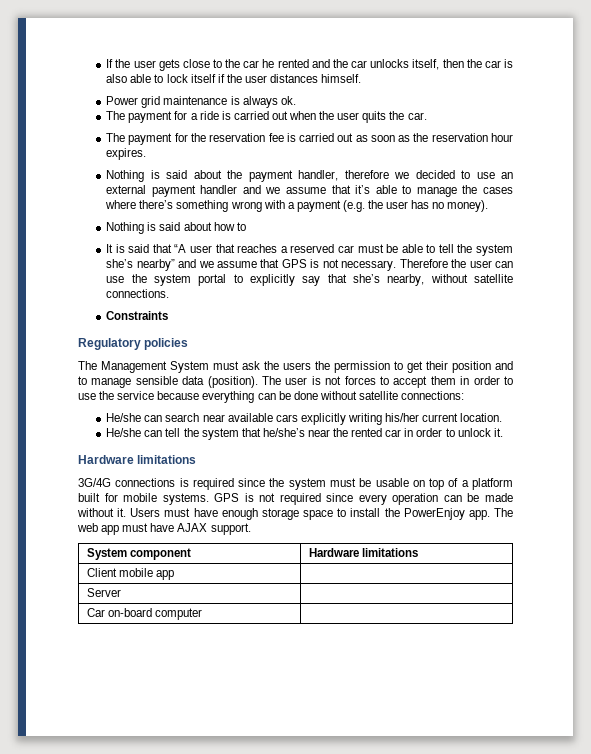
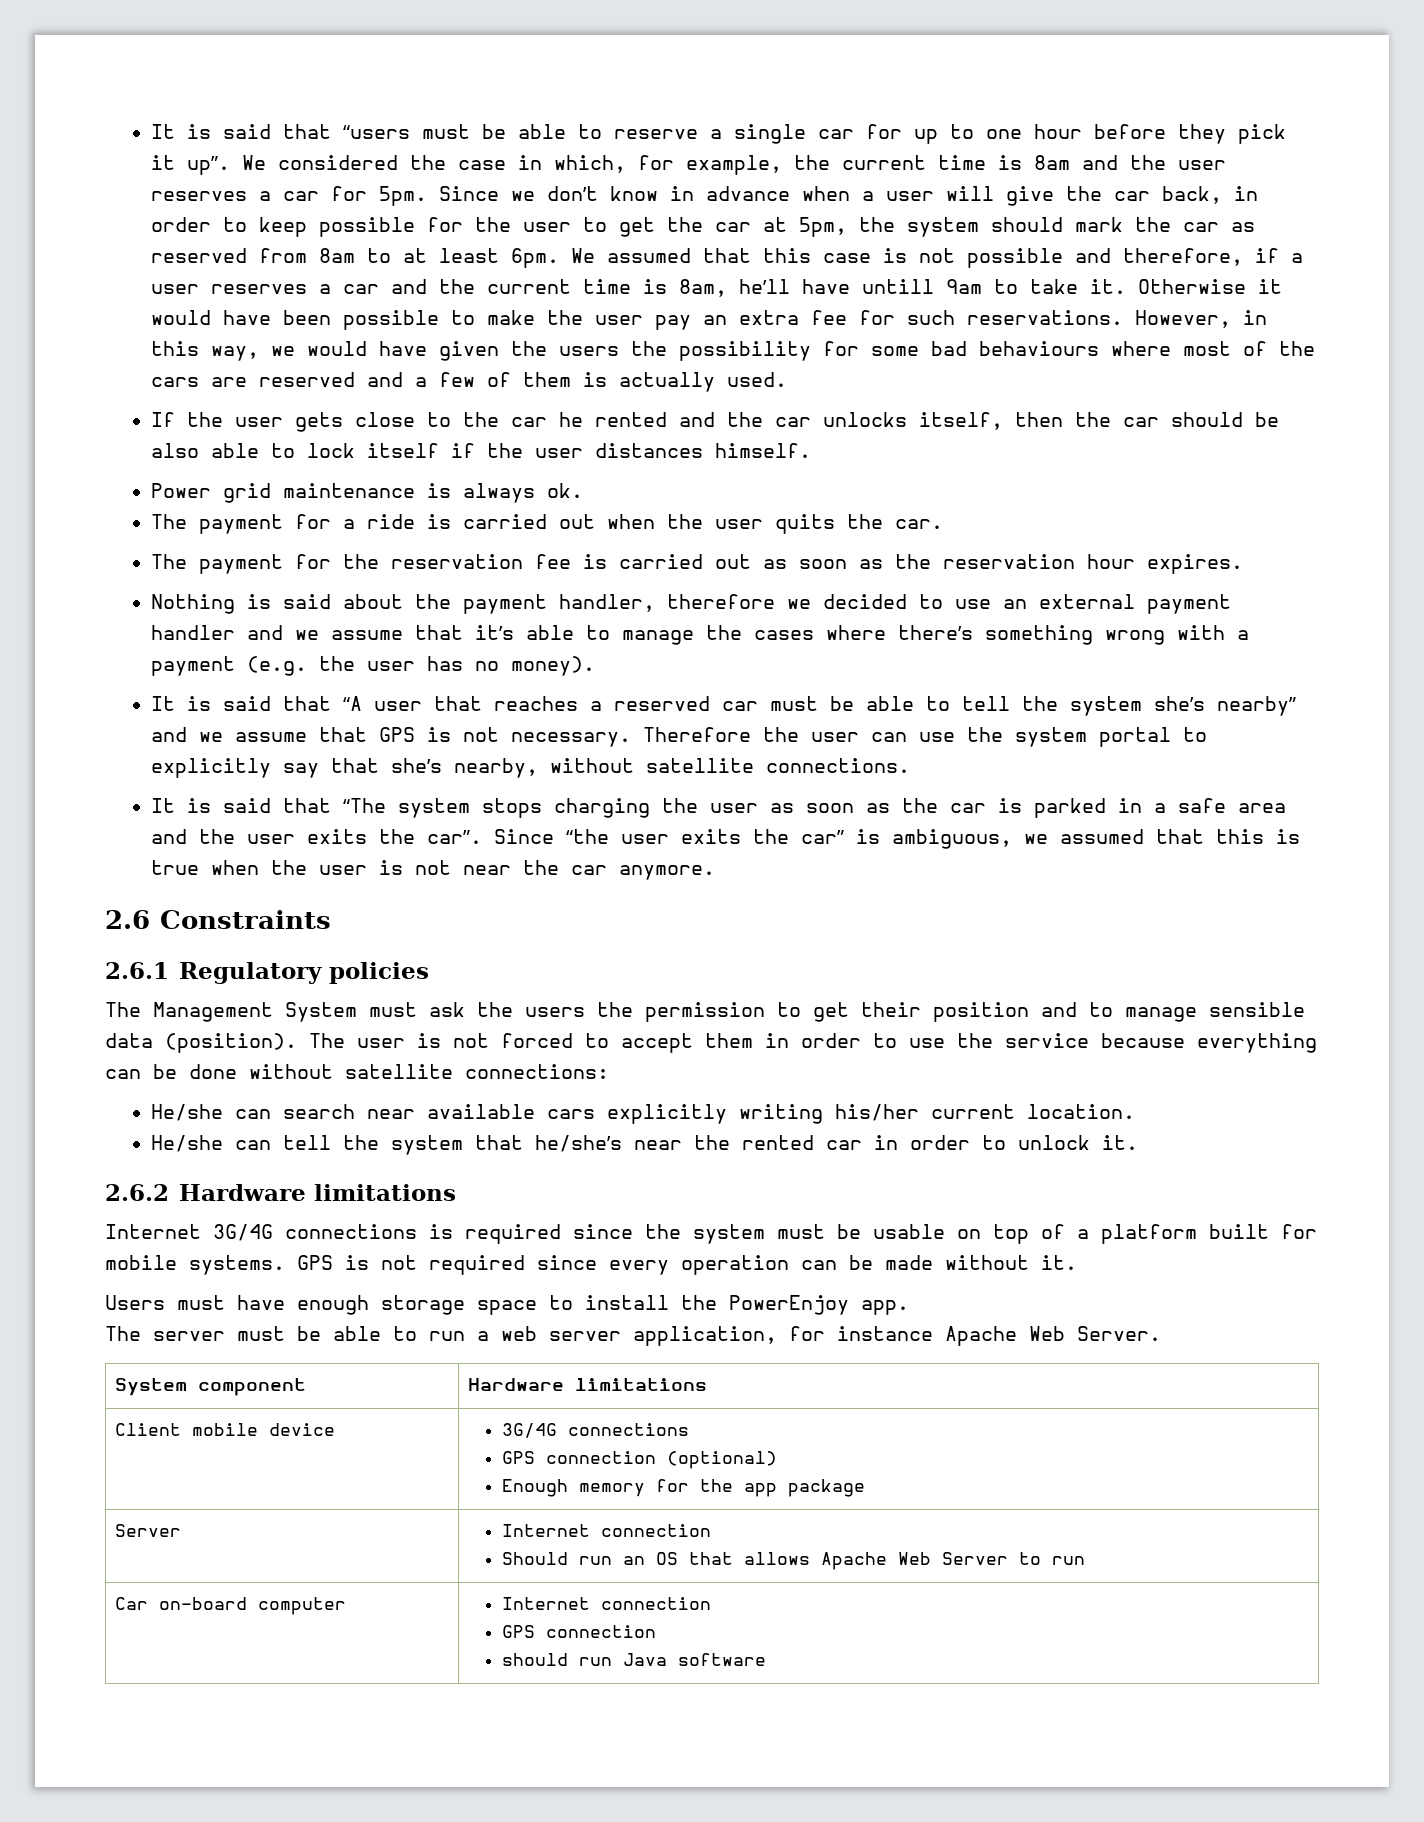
+ It is said that “users must be able to reserve a single car for up to one hour before they pick it up”. We considered the case in which, for example, the current time is 8am and the user reserves a car for 5pm. Since we don’t know in advance when a user will give the car back, in order to keep possible for the user to get the car at 5pm, the system should mark the car as reserved from 8am to at least 6pm. We assumed that this case is not possible and therefore, if a user reserves a car and the current time is 8am, he’ll have untill 9am to take it. Otherwise it would have been possible to make the user pay an extra fee for such reservations. However, in this way, we would have given the users the possibility for some bad behaviours where most of the cars are reserved and a few of them is actually used.
- If the user gets close to the car he rented and the car unlocks itself, then the car is also able to lock itself if the user distances himself.
+ If the user gets close to the car he rented and the car unlocks itself, then the car should be also able to lock itself if the user distances himself.
- Nothing is said about how to
- Constraints
+ It is said that “The system stops charging the user as soon as the car is parked in a safe area and the user exits the car”. Since “the user exits the car” is ambiguous, we assumed that this is true when the user is not near the car anymore.
+ 2.6 Constraints
- Regulatory policies
+ 2.6.1 Regulatory policies
- The user is not forces to accept them in order to use the service because everything can be done without satellite connections:
+ The user is not forced to accept them in order to use the service because everything can be done without satellite connections:
  He/she can tell the system that he/she’s near the rented car in order to unlock it.
- Hardware limitations
- 3G/4G connections is required since the system must be usable on top of a platform built for mobile systems.
+ 2.6.2 Hardware limitations
+ Internet 3G/4G connections is required since the system must be usable on top of a platform built for mobile systems.
- GPS is not required since every operation can be made without it. Users must have enough storage space to install the PowerEnjoy app. The web app must have AJAX support.
+ GPS is not required since every operation can be made without it.
+ Users must have enough storage space to install the PowerEnjoy app.
+ The server must be able to run a web server application, for instance Apache Web Server.
- Client mobile app |
+ Client mobile device | 3G/4G connections
+ GPS connection (optional)
+ Enough memory for the app package
- Server |
- Car on-board computer |
+ Server | Internet connection
+ Should run an OS that allows Apache Web Server to run
+ Car on-board computer | Internet connection
+ GPS connection
+ should run Java software

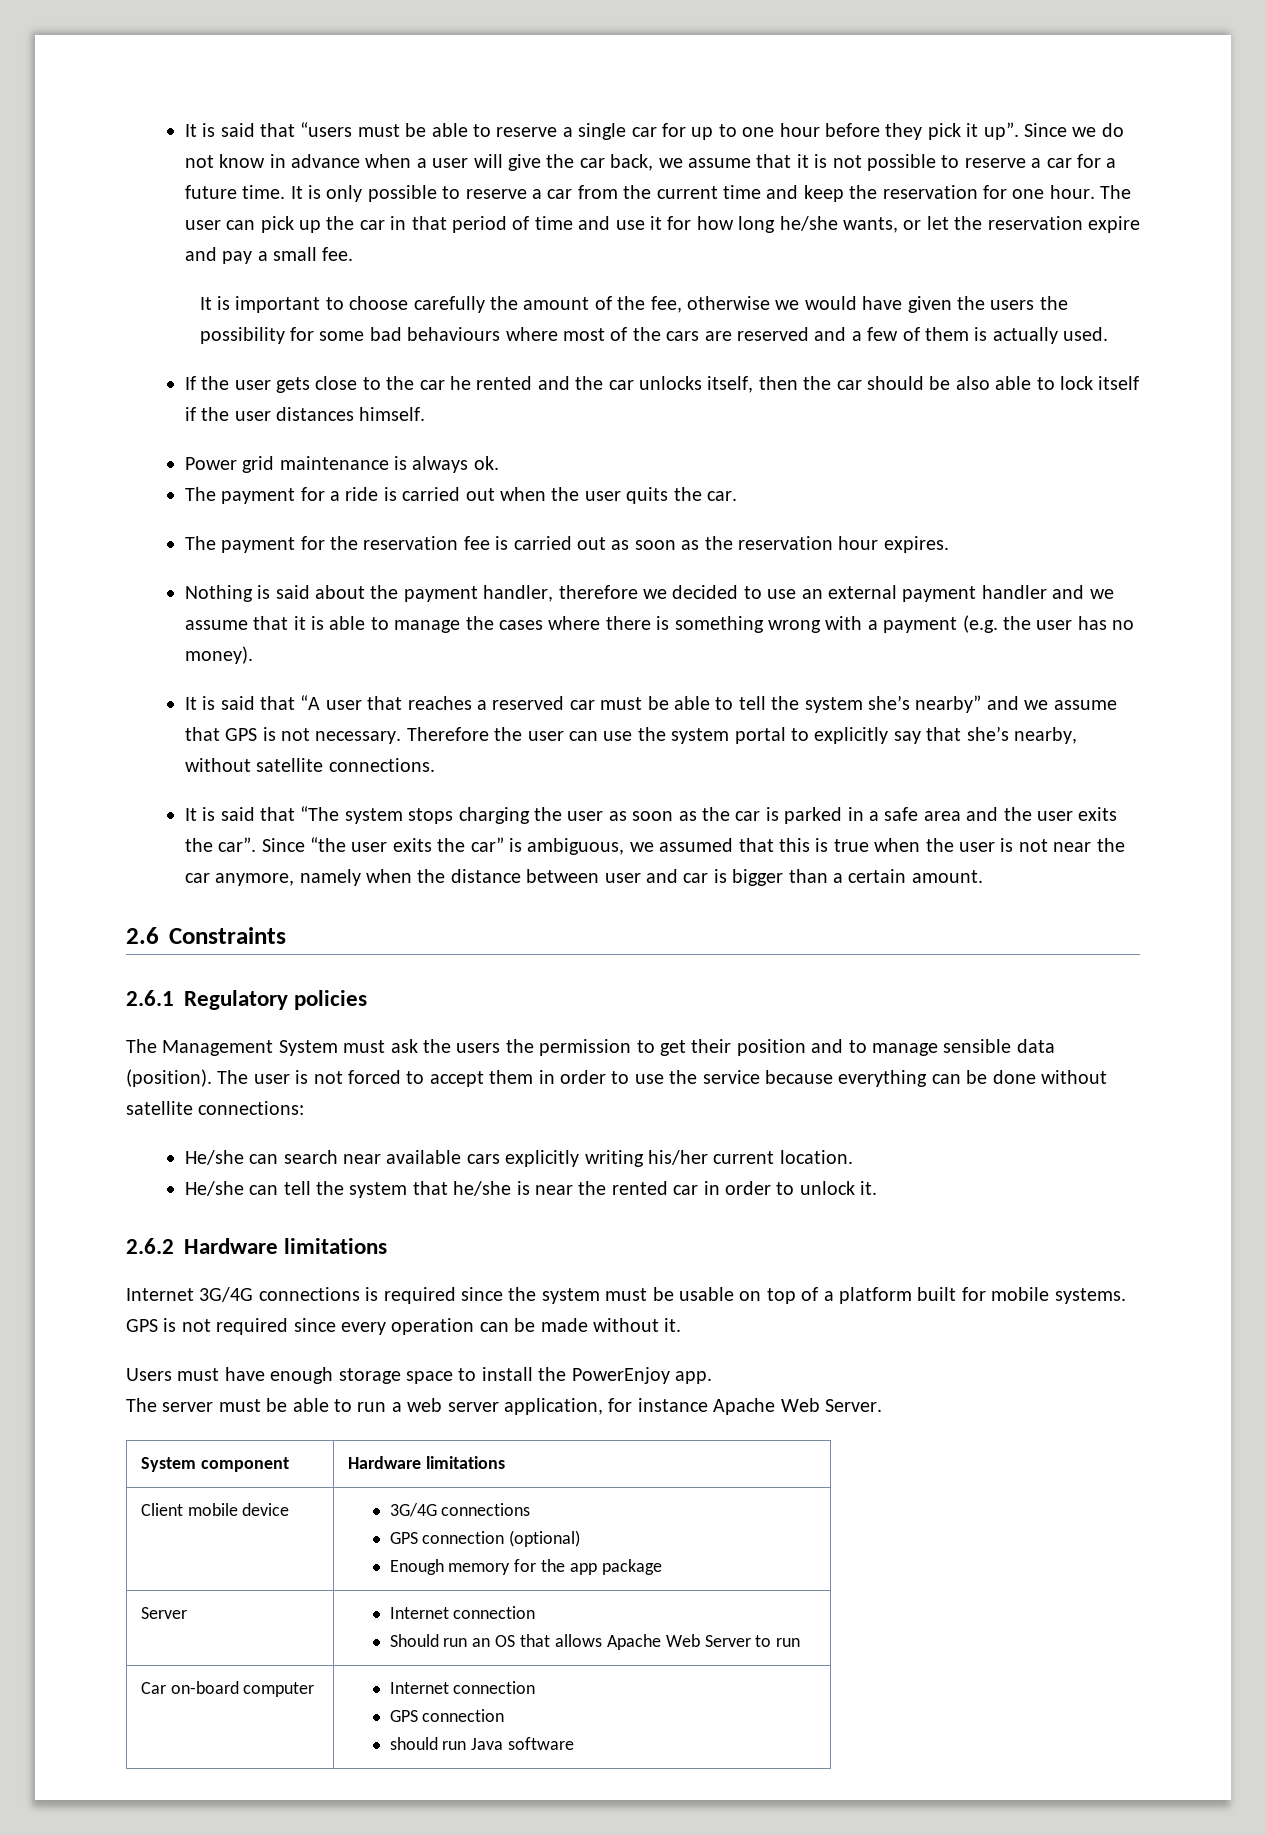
- We considered the case in which, for example, the current time is 8am and the user reserves a car for 5pm. Since we don’t know in advance when a user will give the car back, in order to keep possible for the user to get the car at 5pm, the system should mark the car as reserved from 8am to at least 6pm. We assumed that this case is not possible and therefore, if a user reserves a car and the current time is 8am, he’ll have untill 9am to take it. Otherwise it would have been possible to make the user pay an extra fee for such reservations. However, in this way, we would have given the users the possibility for some bad behaviours where most of the cars are reserved and a few of them is actually used.
+ Since we do not know in advance when a user will give the car back, we assume that it is not possible to reserve a car for a future time. It is only possible to reserve a car from the current time and keep the reservation for one hour. The user can pick up the car in that period of time and use it for how long he/she wants, or let the reservation expire and pay a small fee.
+ It is important to choose carefully the amount of the fee, otherwise we would have given the users the possibility for some bad behaviours where most of the cars are reserved and a few of them is actually used.
- Nothing is said about the payment handler, therefore we decided to use an external payment handler and we assume that it’s able to manage the cases where there’s something wrong with a payment (e.g. the user has no money).
+ Nothing is said about the payment handler, therefore we decided to use an external payment handler and we assume that it is able to manage the cases where there is something wrong with a payment (e.g. the user has no money).
- Since “the user exits the car” is ambiguous, we assumed that this is true when the user is not near the car anymore.
+ Since “the user exits the car” is ambiguous, we assumed that this is true when the user is not near the car anymore, namely when the distance between user and car is bigger than a certain amount.
- He/she can tell the system that he/she’s near the rented car in order to unlock it.
+ He/she can tell the system that he/she is near the rented car in order to unlock it.

